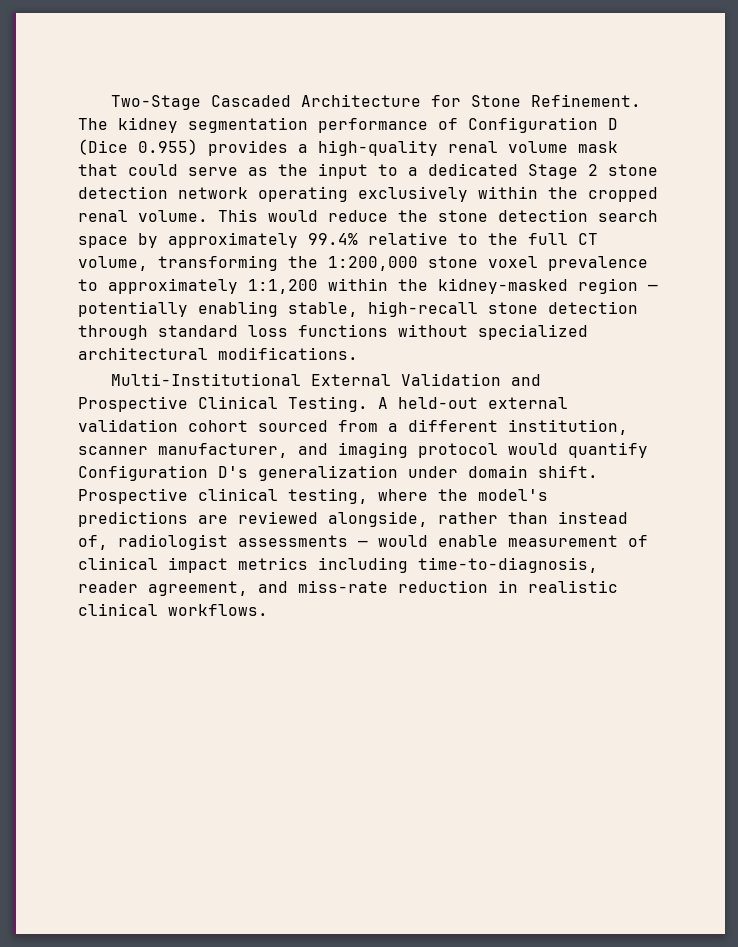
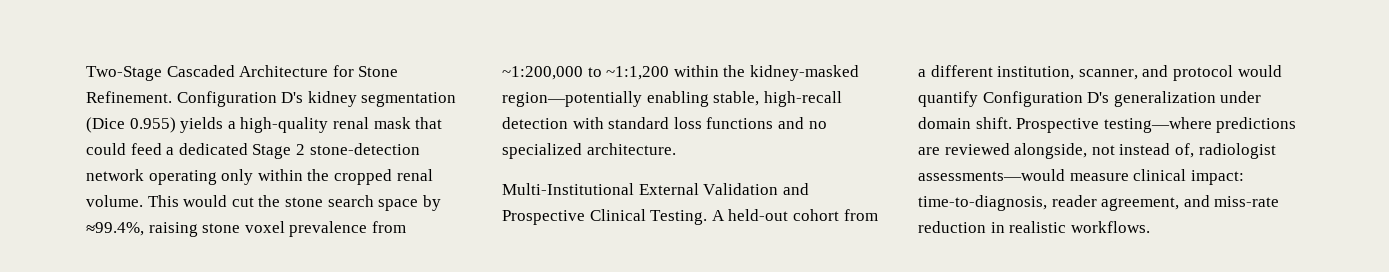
- The kidney segmentation performance of Configuration D (Dice 0.955) provides a high-quality renal volume mask that could serve as the input to a dedicated Stage 2 stone detection network operating exclusively within the cropped renal volume.
+ Configuration D's kidney segmentation (Dice 0.955) yields a high-quality renal mask that could feed a dedicated Stage 2 stone-detection network operating only within the cropped renal volume.
- This would reduce the stone detection search space by approximately 99.4% relative to the full CT volume, transforming the 1:200,000 stone voxel prevalence to approximately 1:1,200 within the kidney-masked region — potentially enabling stable, high-recall stone detection through standard loss functions without specialized architectural modifications.
+ This would cut the stone search space by ≈99.4%, raising stone voxel prevalence from ~1:200,000 to ~1:1,200 within the kidney-masked region—potentially enabling stable, high-recall detection with standard loss functions and no specialized architecture.
- A held-out external validation cohort sourced from a different institution, scanner manufacturer, and imaging protocol would quantify Configuration D's generalization under domain shift.
+ A held-out cohort from a different institution, scanner, and protocol would quantify Configuration D's generalization under domain shift.
- Prospective clinical testing, where the model's predictions are reviewed alongside, rather than instead of, radiologist assessments — would enable measurement of clinical impact metrics including time-to-diagnosis, reader agreement, and miss-rate reduction in realistic clinical workflows.
+ Prospective testing—where predictions are reviewed alongside, not instead of, radiologist assessments—would measure clinical impact: time-to-diagnosis, reader agreement, and miss-rate reduction in realistic workflows.

